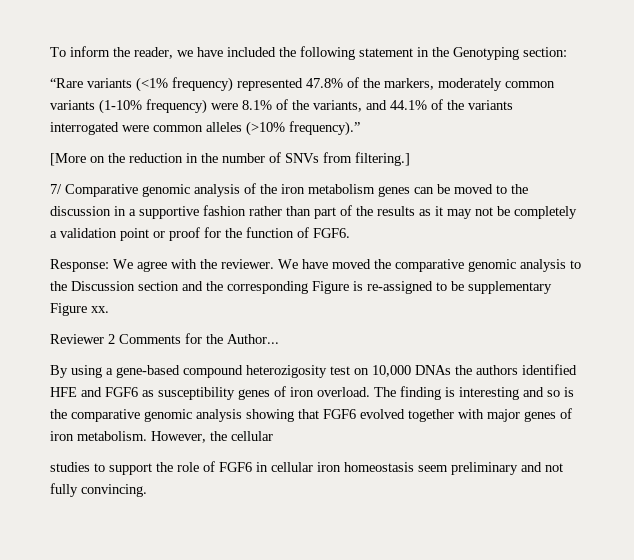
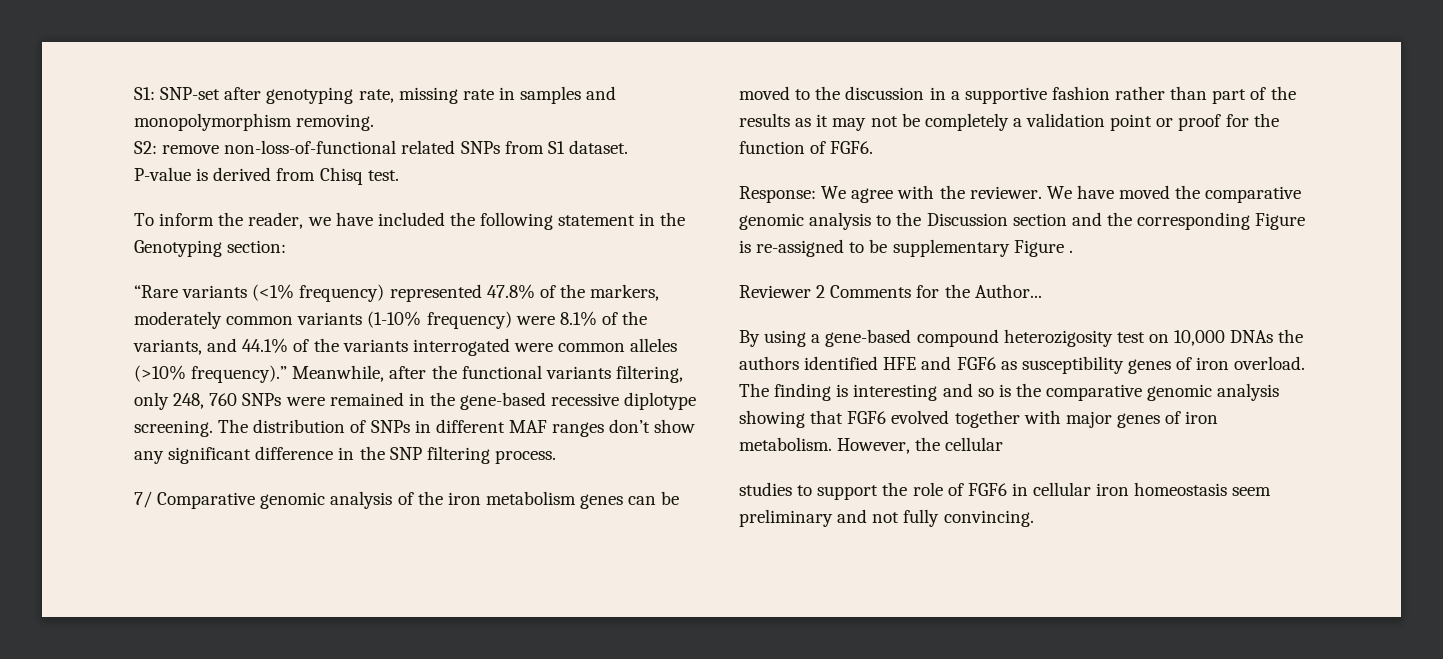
+ S1: SNP-set after genotyping rate, missing rate in samples and monopolymorphism removing.
+ S2: remove non-loss-of-functional related SNPs from S1 dataset.
+ P-value is derived from Chisq test.
- “Rare variants (<1% frequency) represented 47.8% of the markers, moderately common variants (1-10% frequency) were 8.1% of the variants, and 44.1% of the variants interrogated were common alleles (>10% frequency).”
- [More on the reduction in the number of SNVs from filtering.]
+ “Rare variants (<1% frequency) represented 47.8% of the markers, moderately common variants (1-10% frequency) were 8.1% of the variants, and 44.1% of the variants interrogated were common alleles (>10% frequency).” Meanwhile, after the functional variants filtering, only 248, 760 SNPs were remained in the gene-based recessive diplotype screening. The distribution of SNPs in different MAF ranges don’t show any significant difference in the SNP filtering process.
- We have moved the comparative genomic analysis to the Discussion section and the corresponding Figure is re-assigned to be supplementary Figure xx.
+ We have moved the comparative genomic analysis to the Discussion section and the corresponding Figure is re-assigned to be supplementary Figure .

